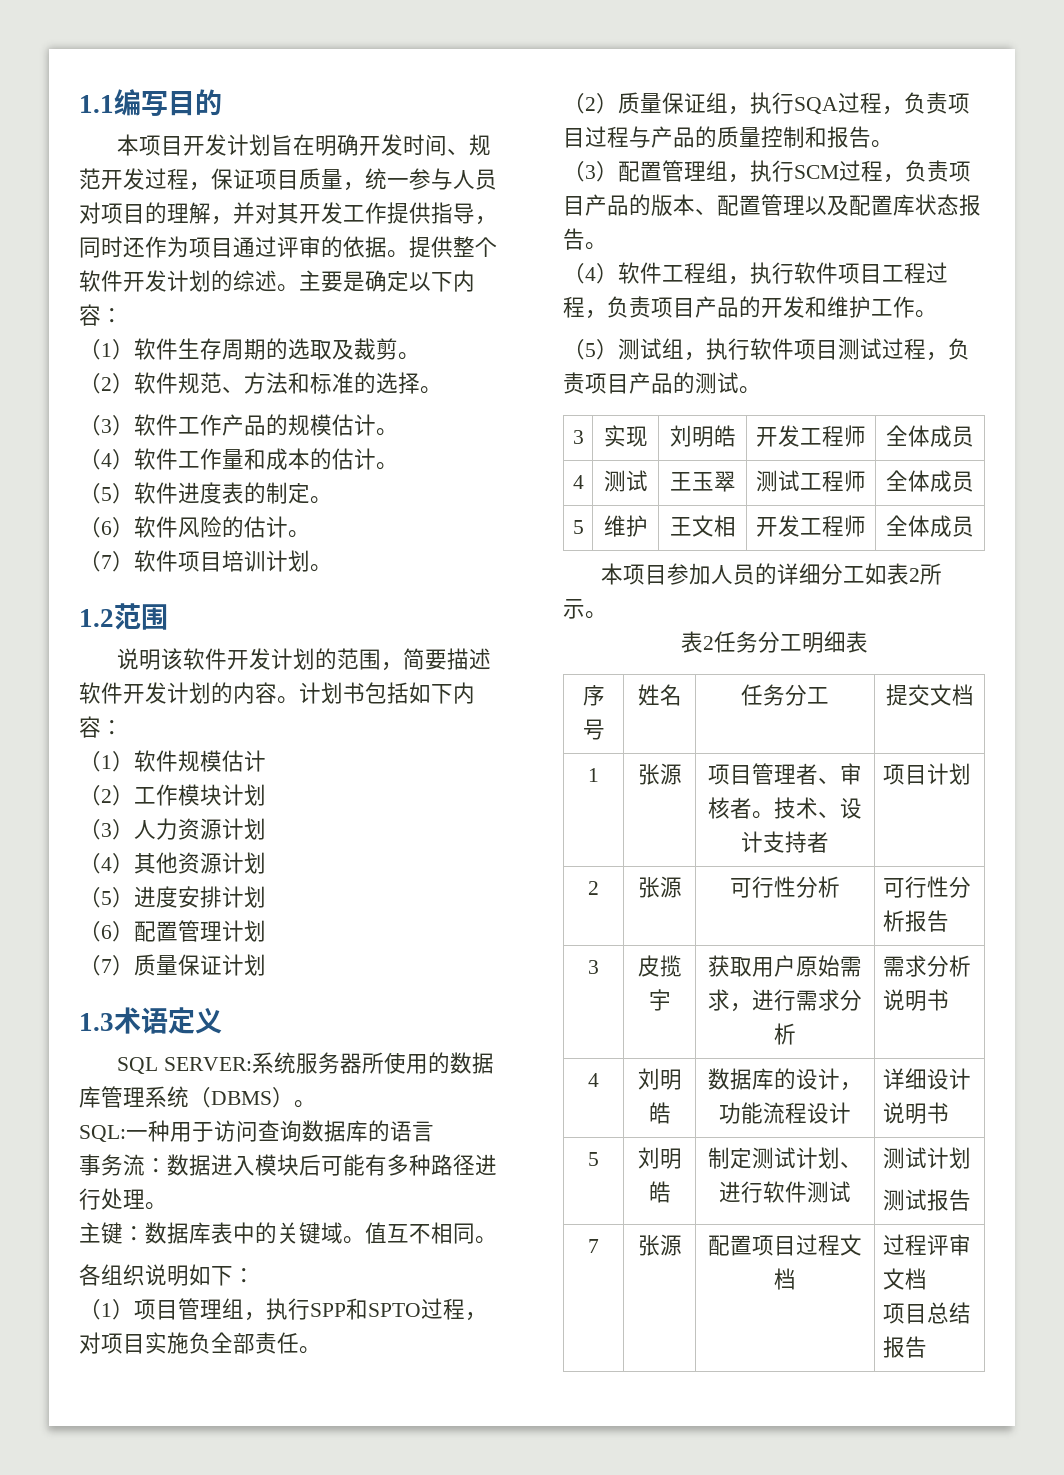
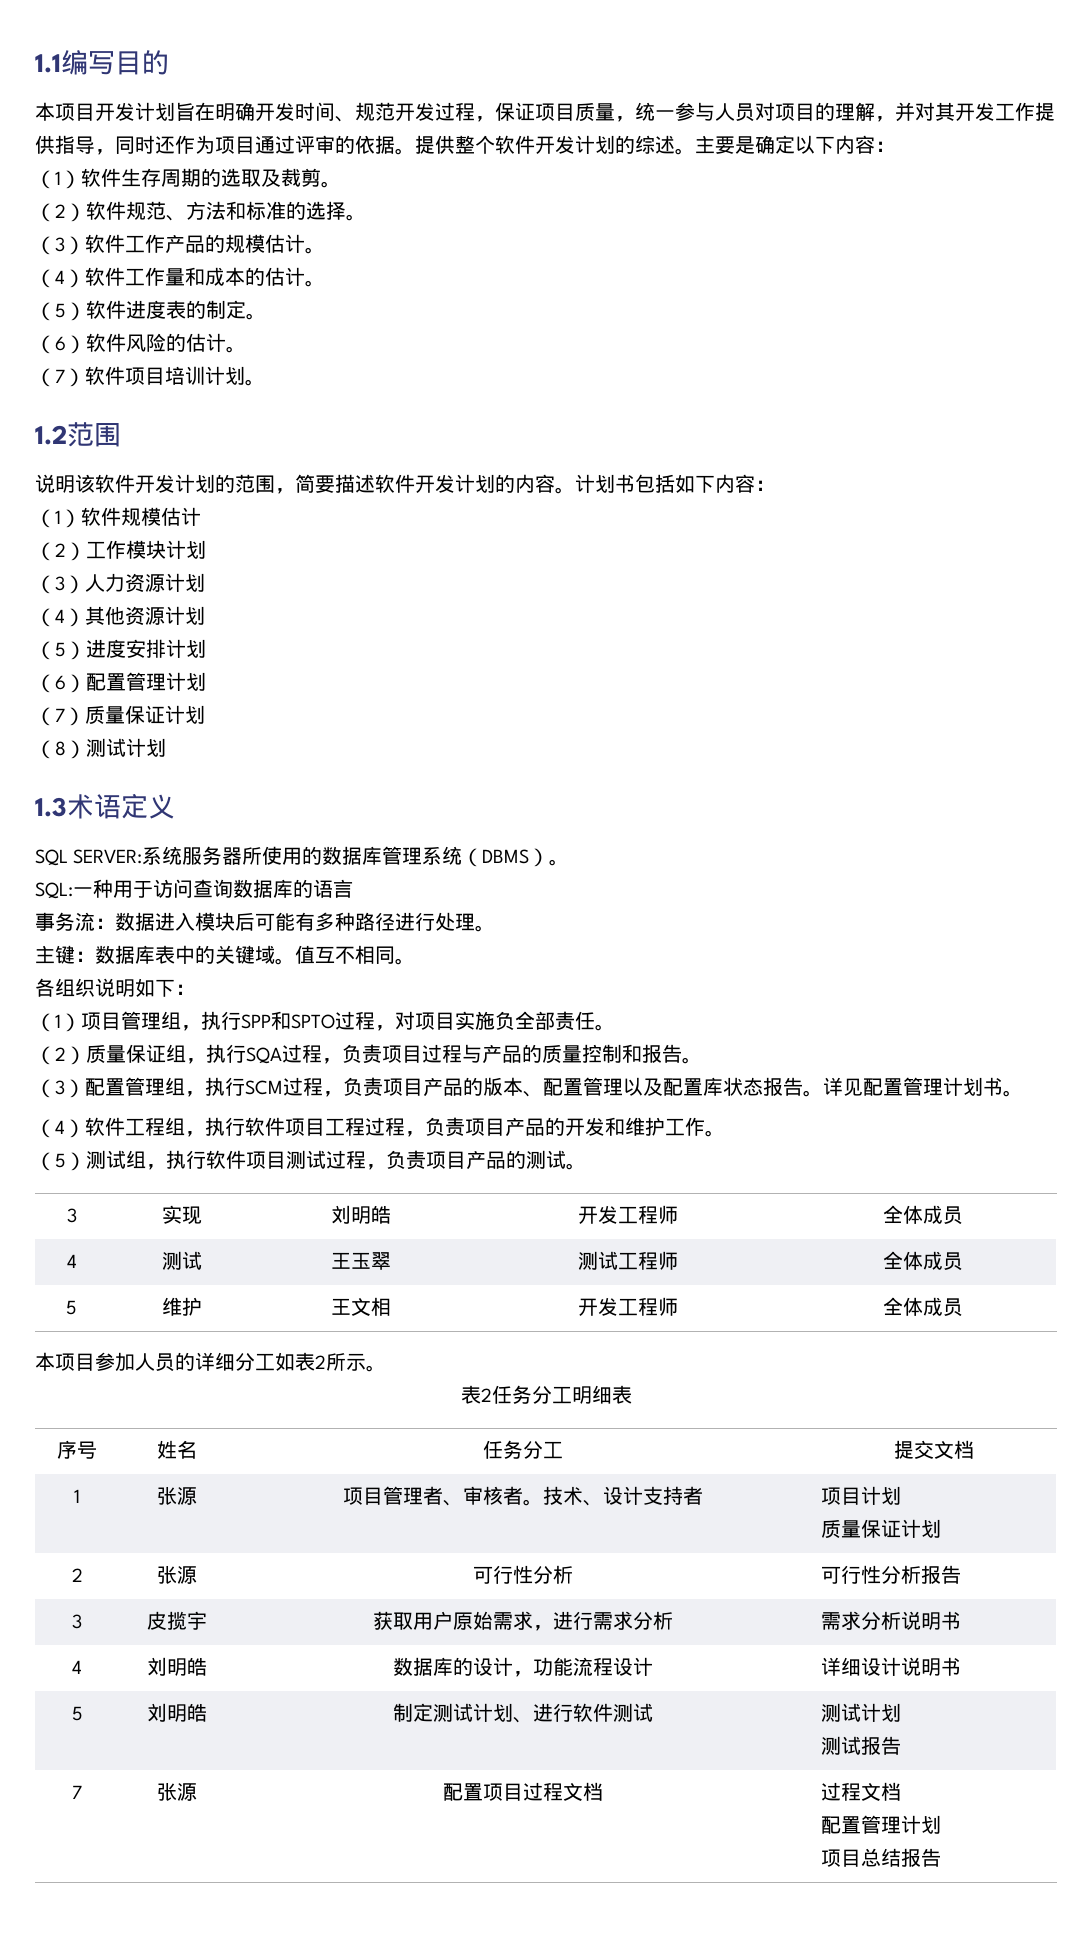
+ （8）测试计划
+ 详见配置管理计划书。
  1 | 张源 | 项目管理者、审核者。技术、设计支持者 | 项目计划
+ 质量保证计划
- 7 | 张源 | 配置项目过程文档 | 过程评审文档
+ 7 | 张源 | 配置项目过程文档 | 过程文档
+ 配置管理计划

